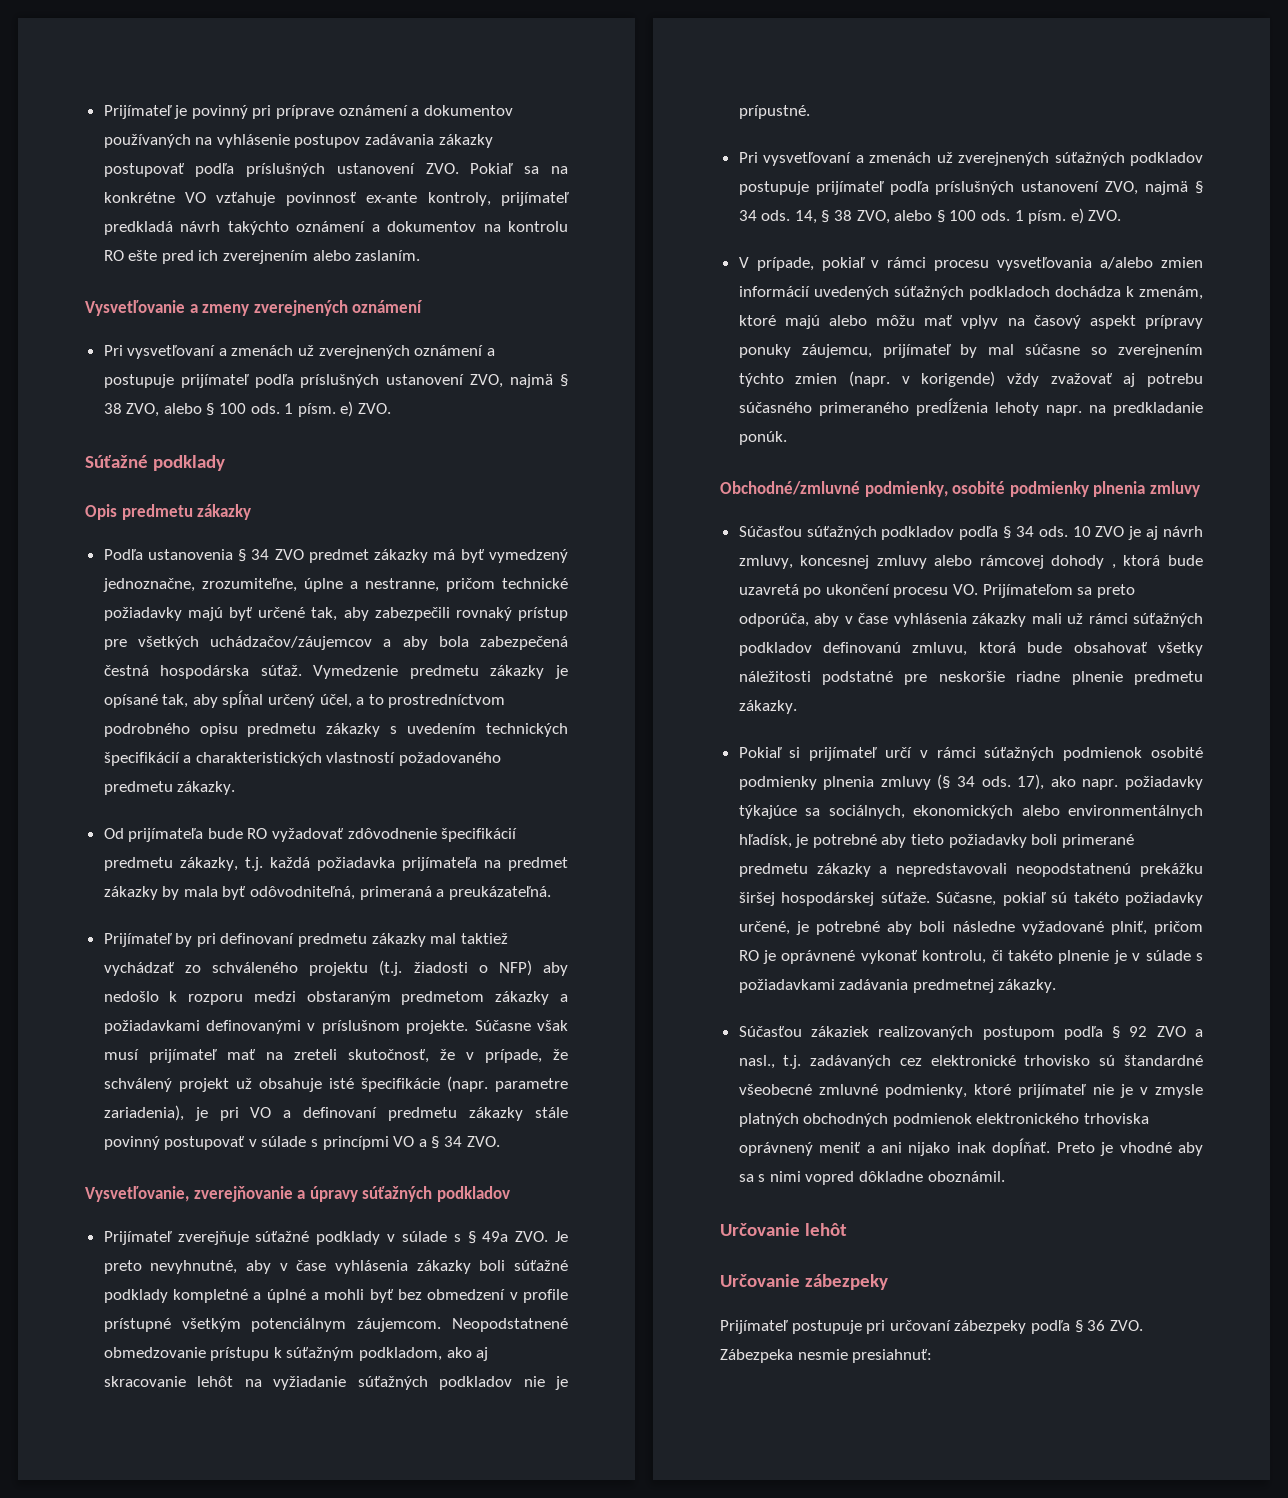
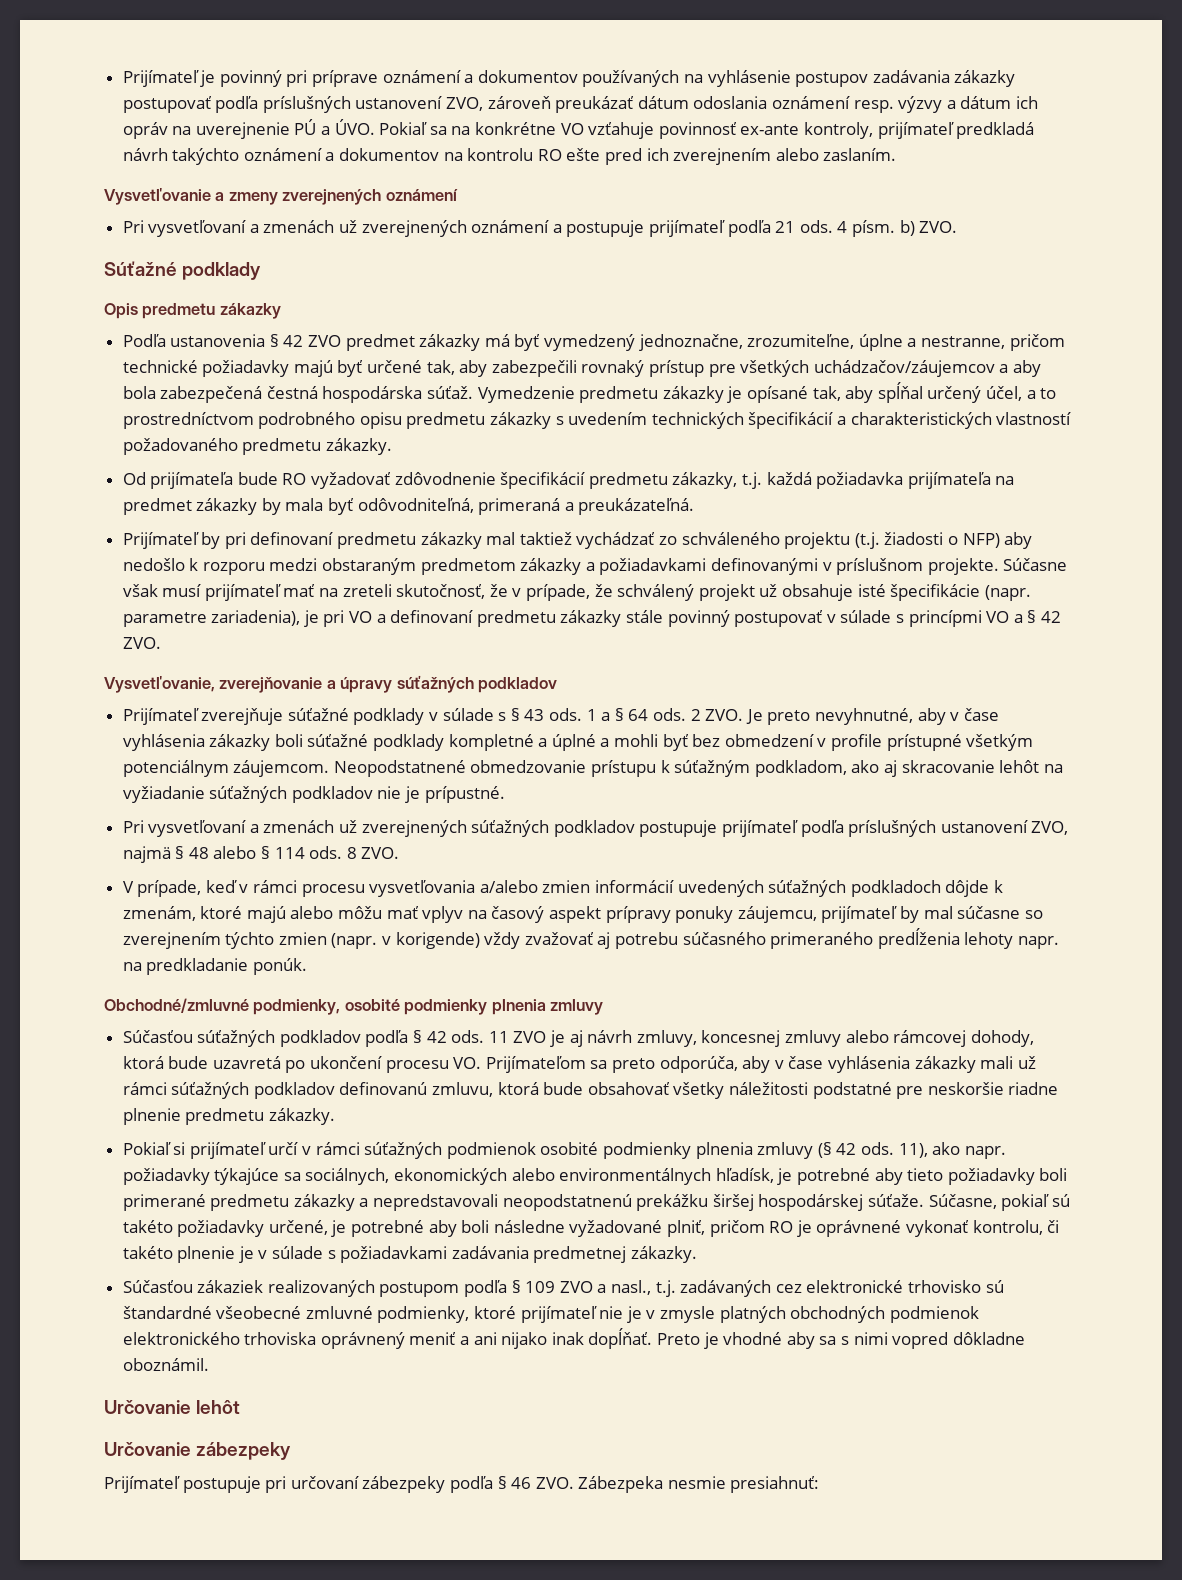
- Prijímateľ je povinný pri príprave oznámení a dokumentov používaných na vyhlásenie postupov zadávania zákazky postupovať podľa príslušných ustanovení ZVO. Pokiaľ sa na konkrétne VO vzťahuje povinnosť ex-ante kontroly, prijímateľ predkladá návrh takýchto oznámení a dokumentov na kontrolu RO ešte pred ich zverejnením alebo zaslaním.
+ Prijímateľ je povinný pri príprave oznámení a dokumentov používaných na vyhlásenie postupov zadávania zákazky postupovať podľa príslušných ustanovení ZVO, zároveň preukázať dátum odoslania oznámení resp. výzvy a dátum ich opráv na uverejnenie PÚ a ÚVO. Pokiaľ sa na konkrétne VO vzťahuje povinnosť ex-ante kontroly, prijímateľ predkladá návrh takýchto oznámení a dokumentov na kontrolu RO ešte pred ich zverejnením alebo zaslaním.
- Pri vysvetľovaní a zmenách už zverejnených oznámení a postupuje prijímateľ podľa príslušných ustanovení ZVO, najmä § 38 ZVO, alebo § 100 ods. 1 písm. e) ZVO.
+ Pri vysvetľovaní a zmenách už zverejnených oznámení a postupuje prijímateľ podľa 21 ods. 4 písm. b) ZVO.
- Podľa ustanovenia § 34 ZVO predmet zákazky má byť vymedzený jednoznačne, zrozumiteľne, úplne a nestranne, pričom technické požiadavky majú byť určené tak, aby zabezpečili rovnaký prístup pre všetkých uchádzačov/záujemcov a aby bola zabezpečená čestná hospodárska súťaž.
+ Podľa ustanovenia § 42 ZVO predmet zákazky má byť vymedzený jednoznačne, zrozumiteľne, úplne a nestranne, pričom technické požiadavky majú byť určené tak, aby zabezpečili rovnaký prístup pre všetkých uchádzačov/záujemcov a aby bola zabezpečená čestná hospodárska súťaž.
- Súčasne však musí prijímateľ mať na zreteli skutočnosť, že v prípade, že schválený projekt už obsahuje isté špecifikácie (napr. parametre zariadenia), je pri VO a definovaní predmetu zákazky stále povinný postupovať v súlade s princípmi VO a § 34 ZVO.
+ Súčasne však musí prijímateľ mať na zreteli skutočnosť, že v prípade, že schválený projekt už obsahuje isté špecifikácie (napr. parametre zariadenia), je pri VO a definovaní predmetu zákazky stále povinný postupovať v súlade s princípmi VO a § 42 ZVO.
- Prijímateľ zverejňuje súťažné podklady v súlade s § 49a ZVO. Je preto nevyhnutné, aby v čase vyhlásenia zákazky boli súťažné podklady kompletné a úplné a mohli byť bez obmedzení v profile prístupné všetkým potenciálnym záujemcom.
+ Prijímateľ zverejňuje súťažné podklady v súlade s § 43 ods. 1 a § 64 ods. 2 ZVO. Je preto nevyhnutné, aby v čase vyhlásenia zákazky boli súťažné podklady kompletné a úplné a mohli byť bez obmedzení v profile prístupné všetkým potenciálnym záujemcom.
- Pri vysvetľovaní a zmenách už zverejnených súťažných podkladov postupuje prijímateľ podľa príslušných ustanovení ZVO, najmä § 34 ods. 14, § 38 ZVO, alebo § 100 ods. 1 písm. e) ZVO.
+ Pri vysvetľovaní a zmenách už zverejnených súťažných podkladov postupuje prijímateľ podľa príslušných ustanovení ZVO, najmä § 48 alebo § 114 ods. 8 ZVO.
- V prípade, pokiaľ v rámci procesu vysvetľovania a/alebo zmien informácií uvedených súťažných podkladoch dochádza k zmenám, ktoré majú alebo môžu mať vplyv na časový aspekt prípravy ponuky záujemcu, prijímateľ by mal súčasne so zverejnením týchto zmien (napr. v korigende) vždy zvažovať aj potrebu súčasného primeraného predĺženia lehoty napr. na predkladanie ponúk.
+ V prípade, keď v rámci procesu vysvetľovania a/alebo zmien informácií uvedených súťažných podkladoch dôjde k zmenám, ktoré majú alebo môžu mať vplyv na časový aspekt prípravy ponuky záujemcu, prijímateľ by mal súčasne so zverejnením týchto zmien (napr. v korigende) vždy zvažovať aj potrebu súčasného primeraného predĺženia lehoty napr. na predkladanie ponúk.
- Súčasťou súťažných podkladov podľa § 34 ods. 10 ZVO je aj návrh zmluvy, koncesnej zmluvy alebo rámcovej dohody , ktorá bude uzavretá po ukončení procesu VO. Prijímateľom sa preto odporúča, aby v čase vyhlásenia zákazky mali už rámci súťažných podkladov definovanú zmluvu, ktorá bude obsahovať všetky náležitosti podstatné pre neskoršie riadne plnenie predmetu zákazky.
+ Súčasťou súťažných podkladov podľa § 42 ods. 11 ZVO je aj návrh zmluvy, koncesnej zmluvy alebo rámcovej dohody, ktorá bude uzavretá po ukončení procesu VO. Prijímateľom sa preto odporúča, aby v čase vyhlásenia zákazky mali už rámci súťažných podkladov definovanú zmluvu, ktorá bude obsahovať všetky náležitosti podstatné pre neskoršie riadne plnenie predmetu zákazky.
- Pokiaľ si prijímateľ určí v rámci súťažných podmienok osobité podmienky plnenia zmluvy (§ 34 ods. 17), ako napr. požiadavky týkajúce sa sociálnych, ekonomických alebo environmentálnych hľadísk, je potrebné aby tieto požiadavky boli primerané predmetu zákazky a nepredstavovali neopodstatnenú prekážku širšej hospodárskej súťaže.
+ Pokiaľ si prijímateľ určí v rámci súťažných podmienok osobité podmienky plnenia zmluvy (§ 42 ods. 11), ako napr. požiadavky týkajúce sa sociálnych, ekonomických alebo environmentálnych hľadísk, je potrebné aby tieto požiadavky boli primerané predmetu zákazky a nepredstavovali neopodstatnenú prekážku širšej hospodárskej súťaže.
- Súčasťou zákaziek realizovaných postupom podľa § 92 ZVO a nasl., t.j. zadávaných cez elektronické trhovisko sú štandardné všeobecné zmluvné podmienky, ktoré prijímateľ nie je v zmysle platných obchodných podmienok elektronického trhoviska oprávnený meniť a ani nijako inak dopĺňať.
+ Súčasťou zákaziek realizovaných postupom podľa § 109 ZVO a nasl., t.j. zadávaných cez elektronické trhovisko sú štandardné všeobecné zmluvné podmienky, ktoré prijímateľ nie je v zmysle platných obchodných podmienok elektronického trhoviska oprávnený meniť a ani nijako inak dopĺňať.
- Prijímateľ postupuje pri určovaní zábezpeky podľa § 36 ZVO. Zábezpeka nesmie presiahnuť:
+ Prijímateľ postupuje pri určovaní zábezpeky podľa § 46 ZVO. Zábezpeka nesmie presiahnuť:

